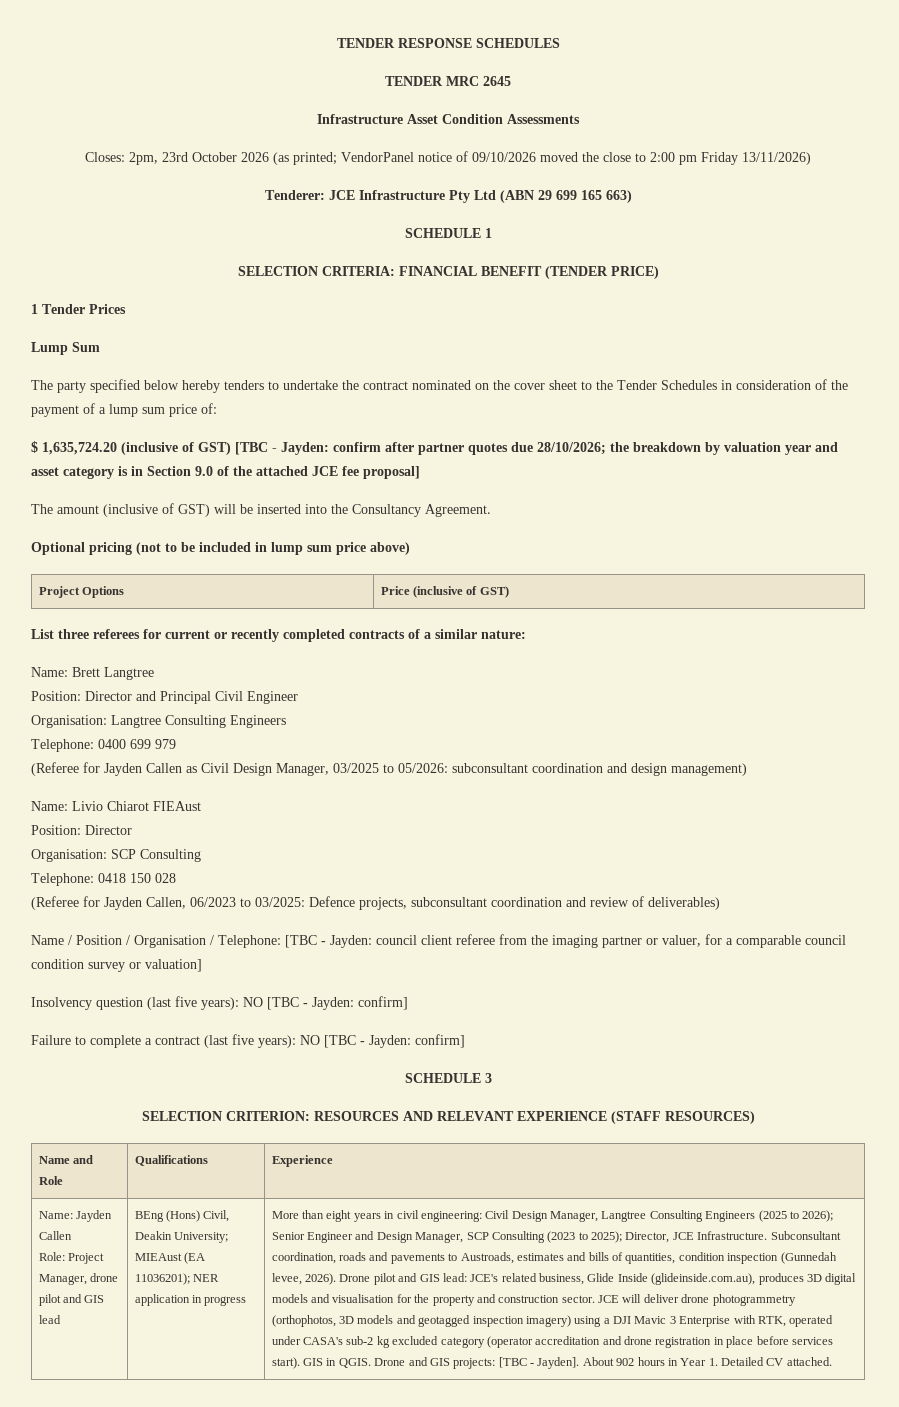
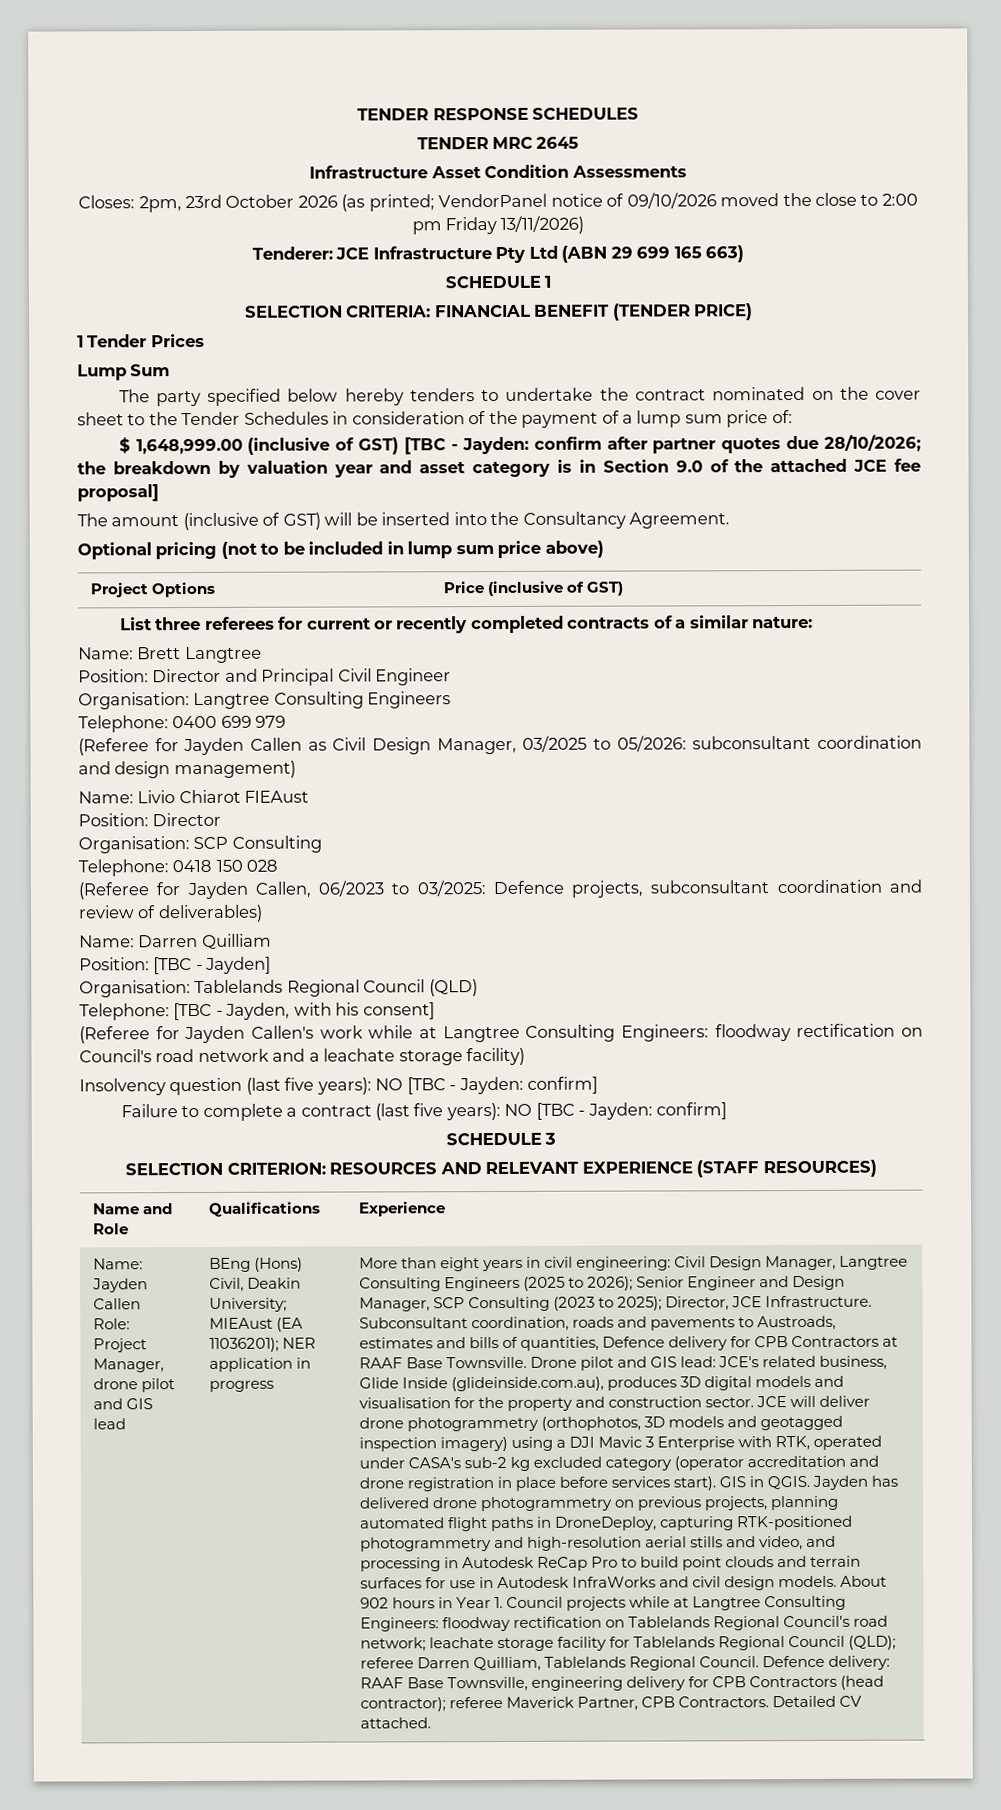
- $ 1,635,724.20 (inclusive of GST) [TBC - Jayden: confirm after partner quotes due 28/10/2026; the breakdown by valuation year and asset category is in Section 9.0 of the attached JCE fee proposal]
+ $ 1,648,999.00 (inclusive of GST) [TBC - Jayden: confirm after partner quotes due 28/10/2026; the breakdown by valuation year and asset category is in Section 9.0 of the attached JCE fee proposal]
- Name / Position / Organisation / Telephone: [TBC - Jayden: council client referee from the imaging partner or valuer, for a comparable council condition survey or valuation]
+ Name: Darren Quilliam
+ Position: [TBC - Jayden]
+ Organisation: Tablelands Regional Council (QLD)
+ Telephone: [TBC - Jayden, with his consent]
+ (Referee for Jayden Callen's work while at Langtree Consulting Engineers: floodway rectification on Council's road network and a leachate storage facility)
- Subconsultant coordination, roads and pavements to Austroads, estimates and bills of quantities, condition inspection (Gunnedah levee, 2026).
+ Subconsultant coordination, roads and pavements to Austroads, estimates and bills of quantities, Defence delivery for CPB Contractors at RAAF Base Townsville.
- Drone and GIS projects: [TBC - Jayden].
+ Jayden has delivered drone photogrammetry on previous projects, planning automated flight paths in DroneDeploy, capturing RTK-positioned photogrammetry and high-resolution aerial stills and video, and processing in Autodesk ReCap Pro to build point clouds and terrain surfaces for use in Autodesk InfraWorks and civil design models.
- About 902 hours in Year 1. Detailed CV attached.
+ About 902 hours in Year 1. Council projects while at Langtree Consulting Engineers: floodway rectification on Tablelands Regional Council's road network; leachate storage facility for Tablelands Regional Council (QLD); referee Darren Quilliam, Tablelands Regional Council. Defence delivery: RAAF Base Townsville, engineering delivery for CPB Contractors (head contractor); referee Maverick Partner, CPB Contractors. Detailed CV attached.

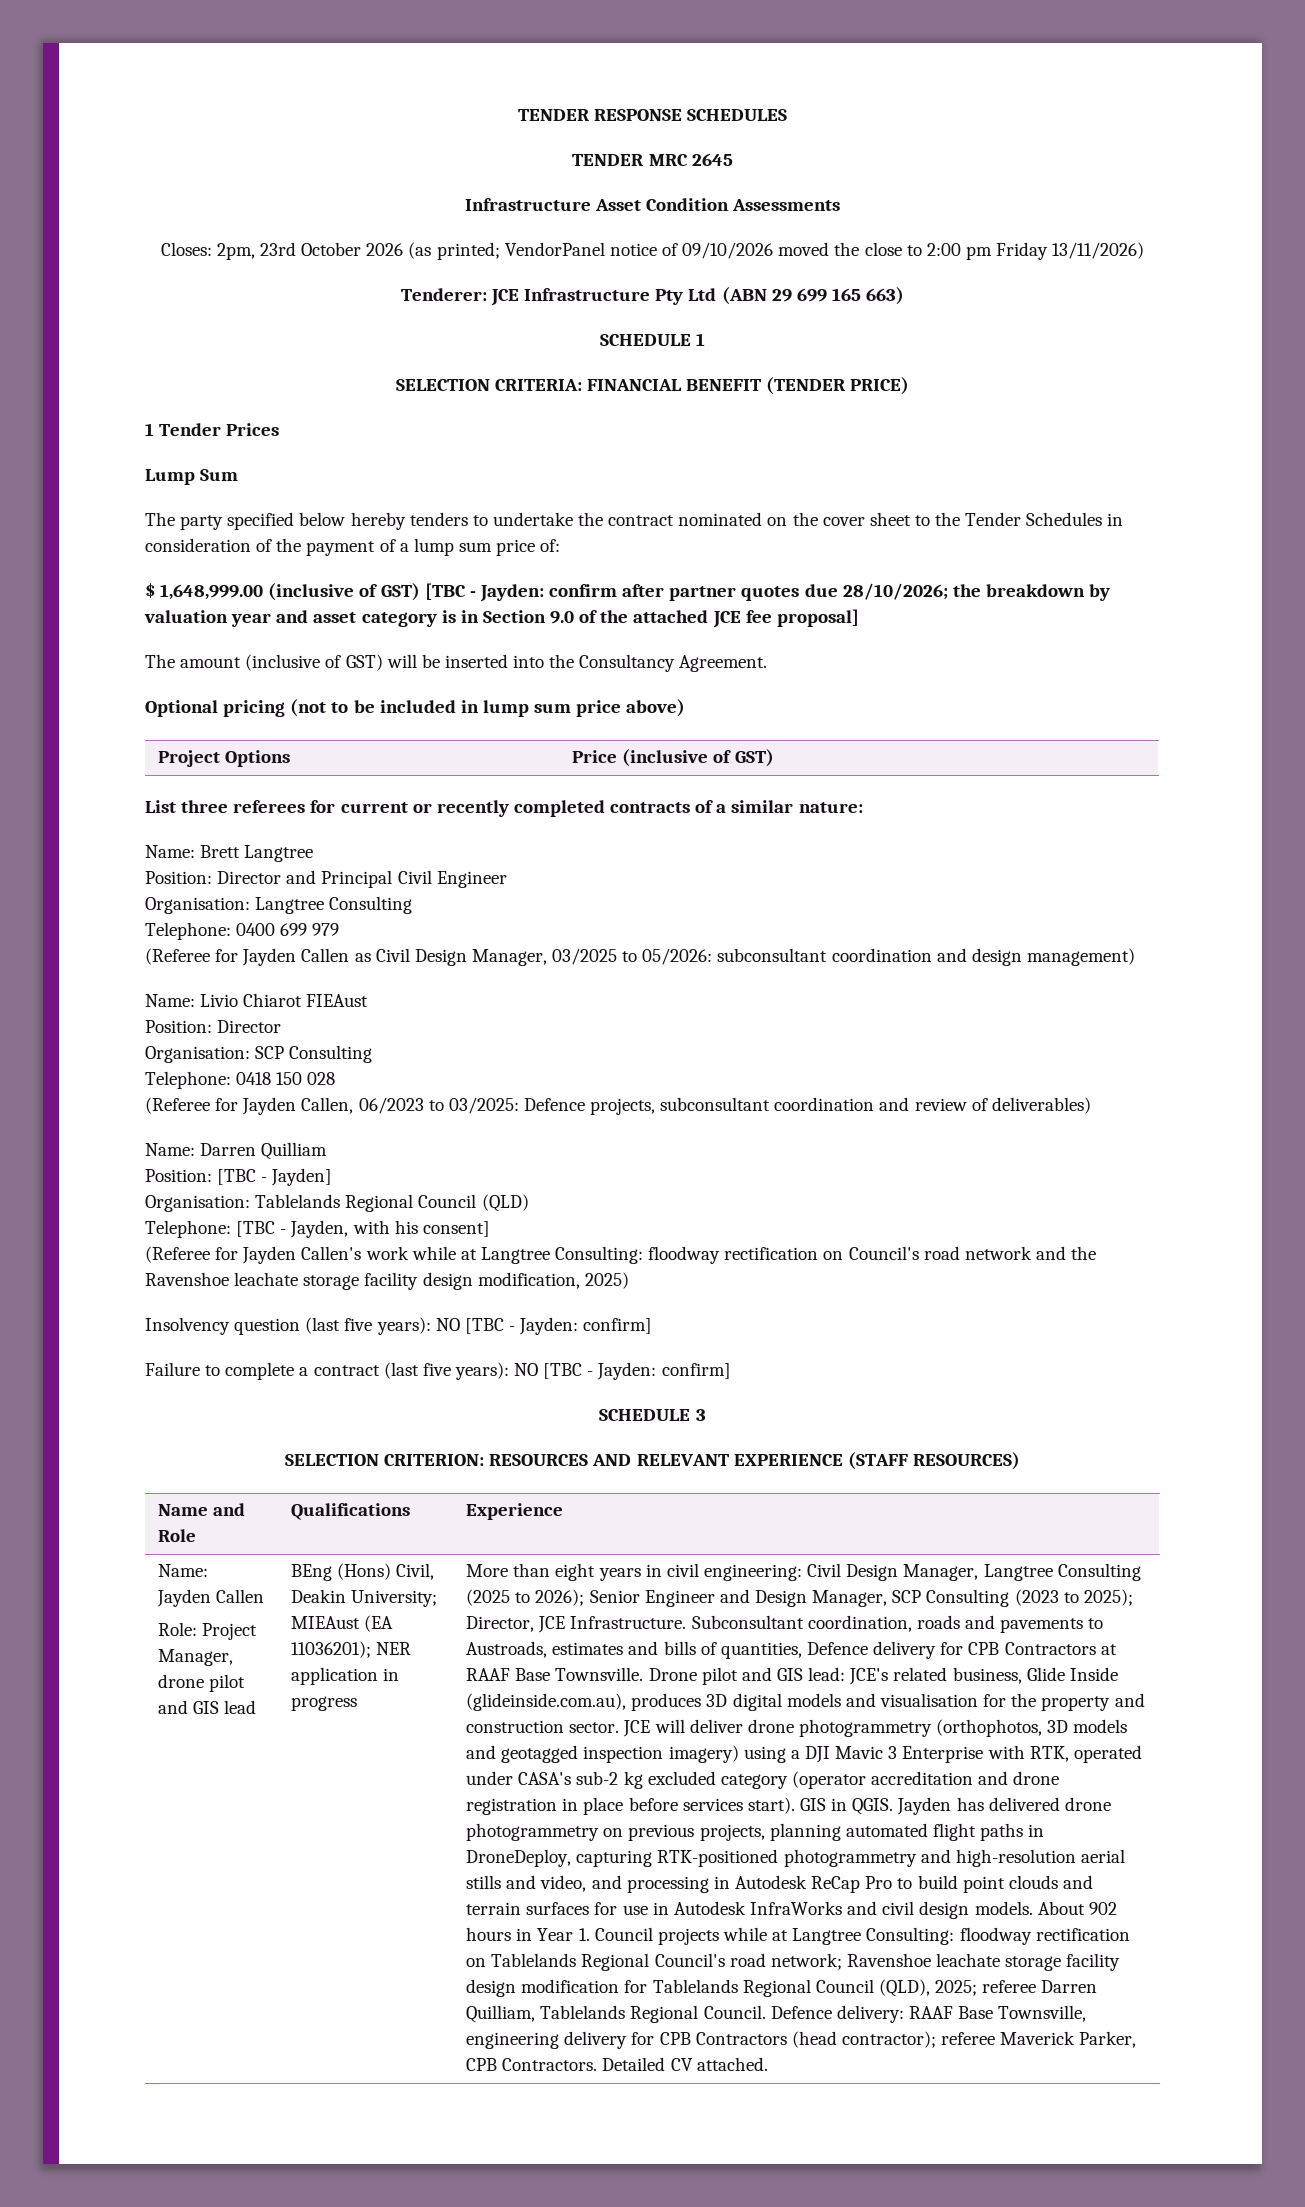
- Organisation: Langtree Consulting Engineers
+ Organisation: Langtree Consulting
- (Referee for Jayden Callen's work while at Langtree Consulting Engineers: floodway rectification on Council's road network and a leachate storage facility)
+ (Referee for Jayden Callen's work while at Langtree Consulting: floodway rectification on Council's road network and the Ravenshoe leachate storage facility design modification, 2025)
- More than eight years in civil engineering: Civil Design Manager, Langtree Consulting Engineers (2025 to 2026); Senior Engineer and Design Manager, SCP Consulting (2023 to 2025); Director, JCE Infrastructure.
+ More than eight years in civil engineering: Civil Design Manager, Langtree Consulting (2025 to 2026); Senior Engineer and Design Manager, SCP Consulting (2023 to 2025); Director, JCE Infrastructure.
- About 902 hours in Year 1. Council projects while at Langtree Consulting Engineers: floodway rectification on Tablelands Regional Council's road network; leachate storage facility for Tablelands Regional Council (QLD); referee Darren Quilliam, Tablelands Regional Council.
+ About 902 hours in Year 1. Council projects while at Langtree Consulting: floodway rectification on Tablelands Regional Council's road network; Ravenshoe leachate storage facility design modification for Tablelands Regional Council (QLD), 2025; referee Darren Quilliam, Tablelands Regional Council.
- Defence delivery: RAAF Base Townsville, engineering delivery for CPB Contractors (head contractor); referee Maverick Partner, CPB Contractors.
+ Defence delivery: RAAF Base Townsville, engineering delivery for CPB Contractors (head contractor); referee Maverick Parker, CPB Contractors.

